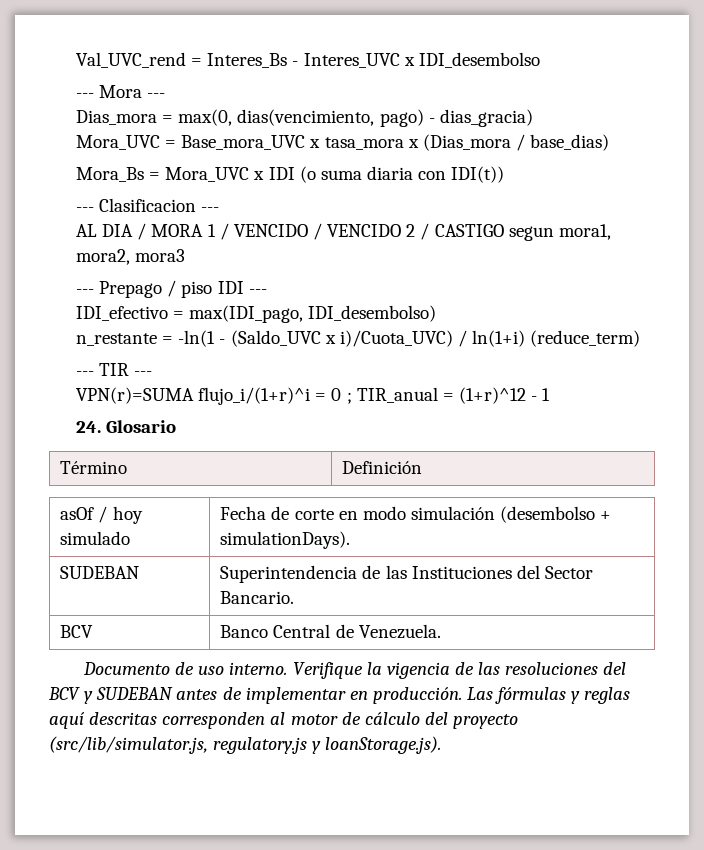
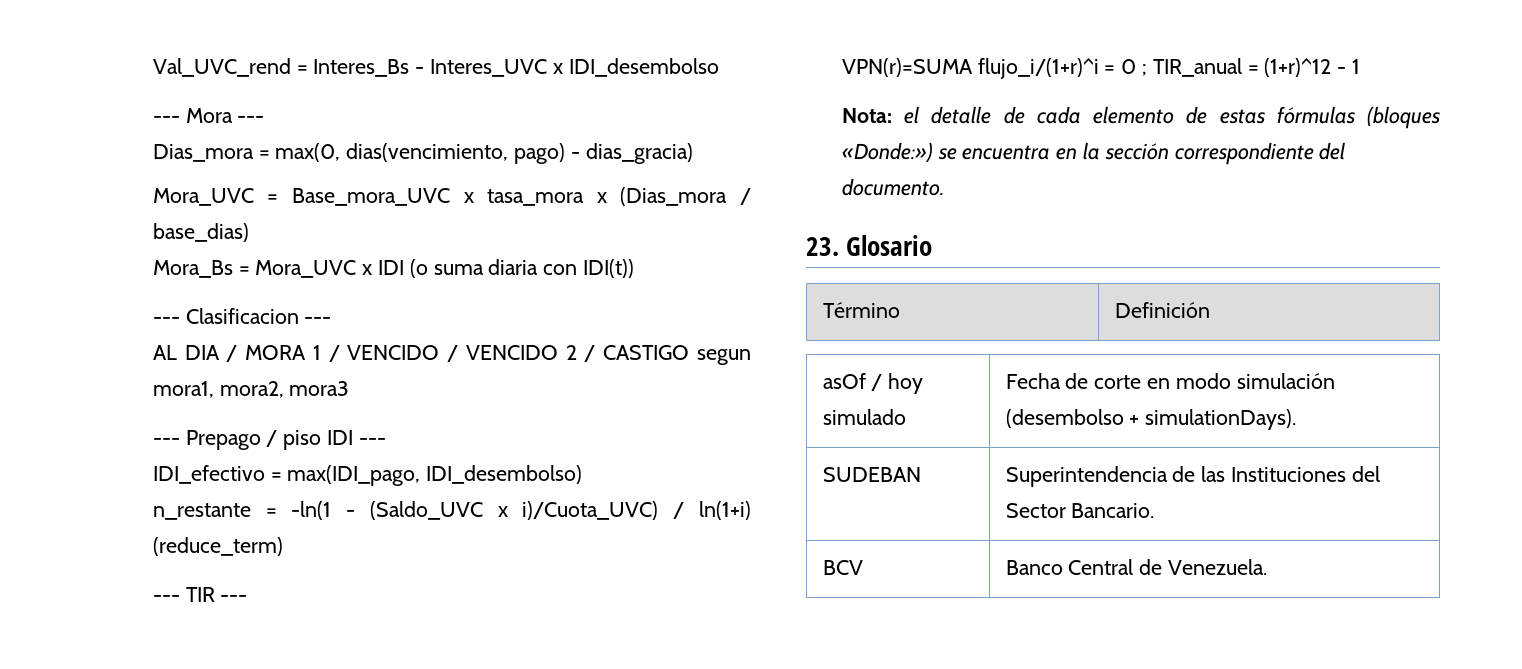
- 24. Glosario
+ Nota: el detalle de cada elemento de estas fórmulas (bloques «Donde:») se encuentra en la sección correspondiente del documento.
+ 23. Glosario
- Documento de uso interno. Verifique la vigencia de las resoluciones del BCV y SUDEBAN antes de implementar en producción. Las fórmulas y reglas aquí descritas corresponden al motor de cálculo del proyecto (src/lib/simulator.js, regulatory.js y loanStorage.js).

